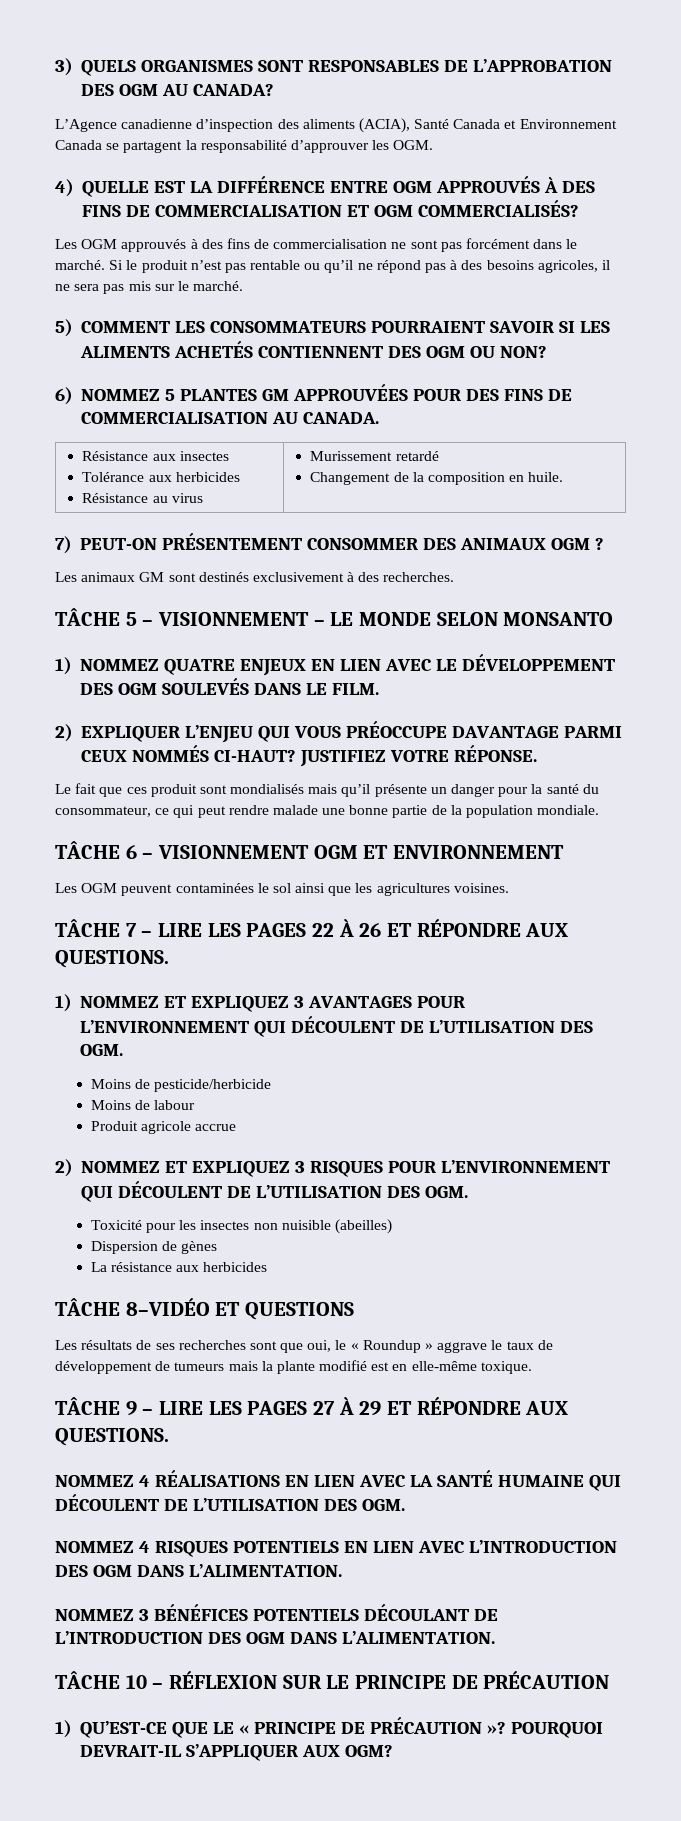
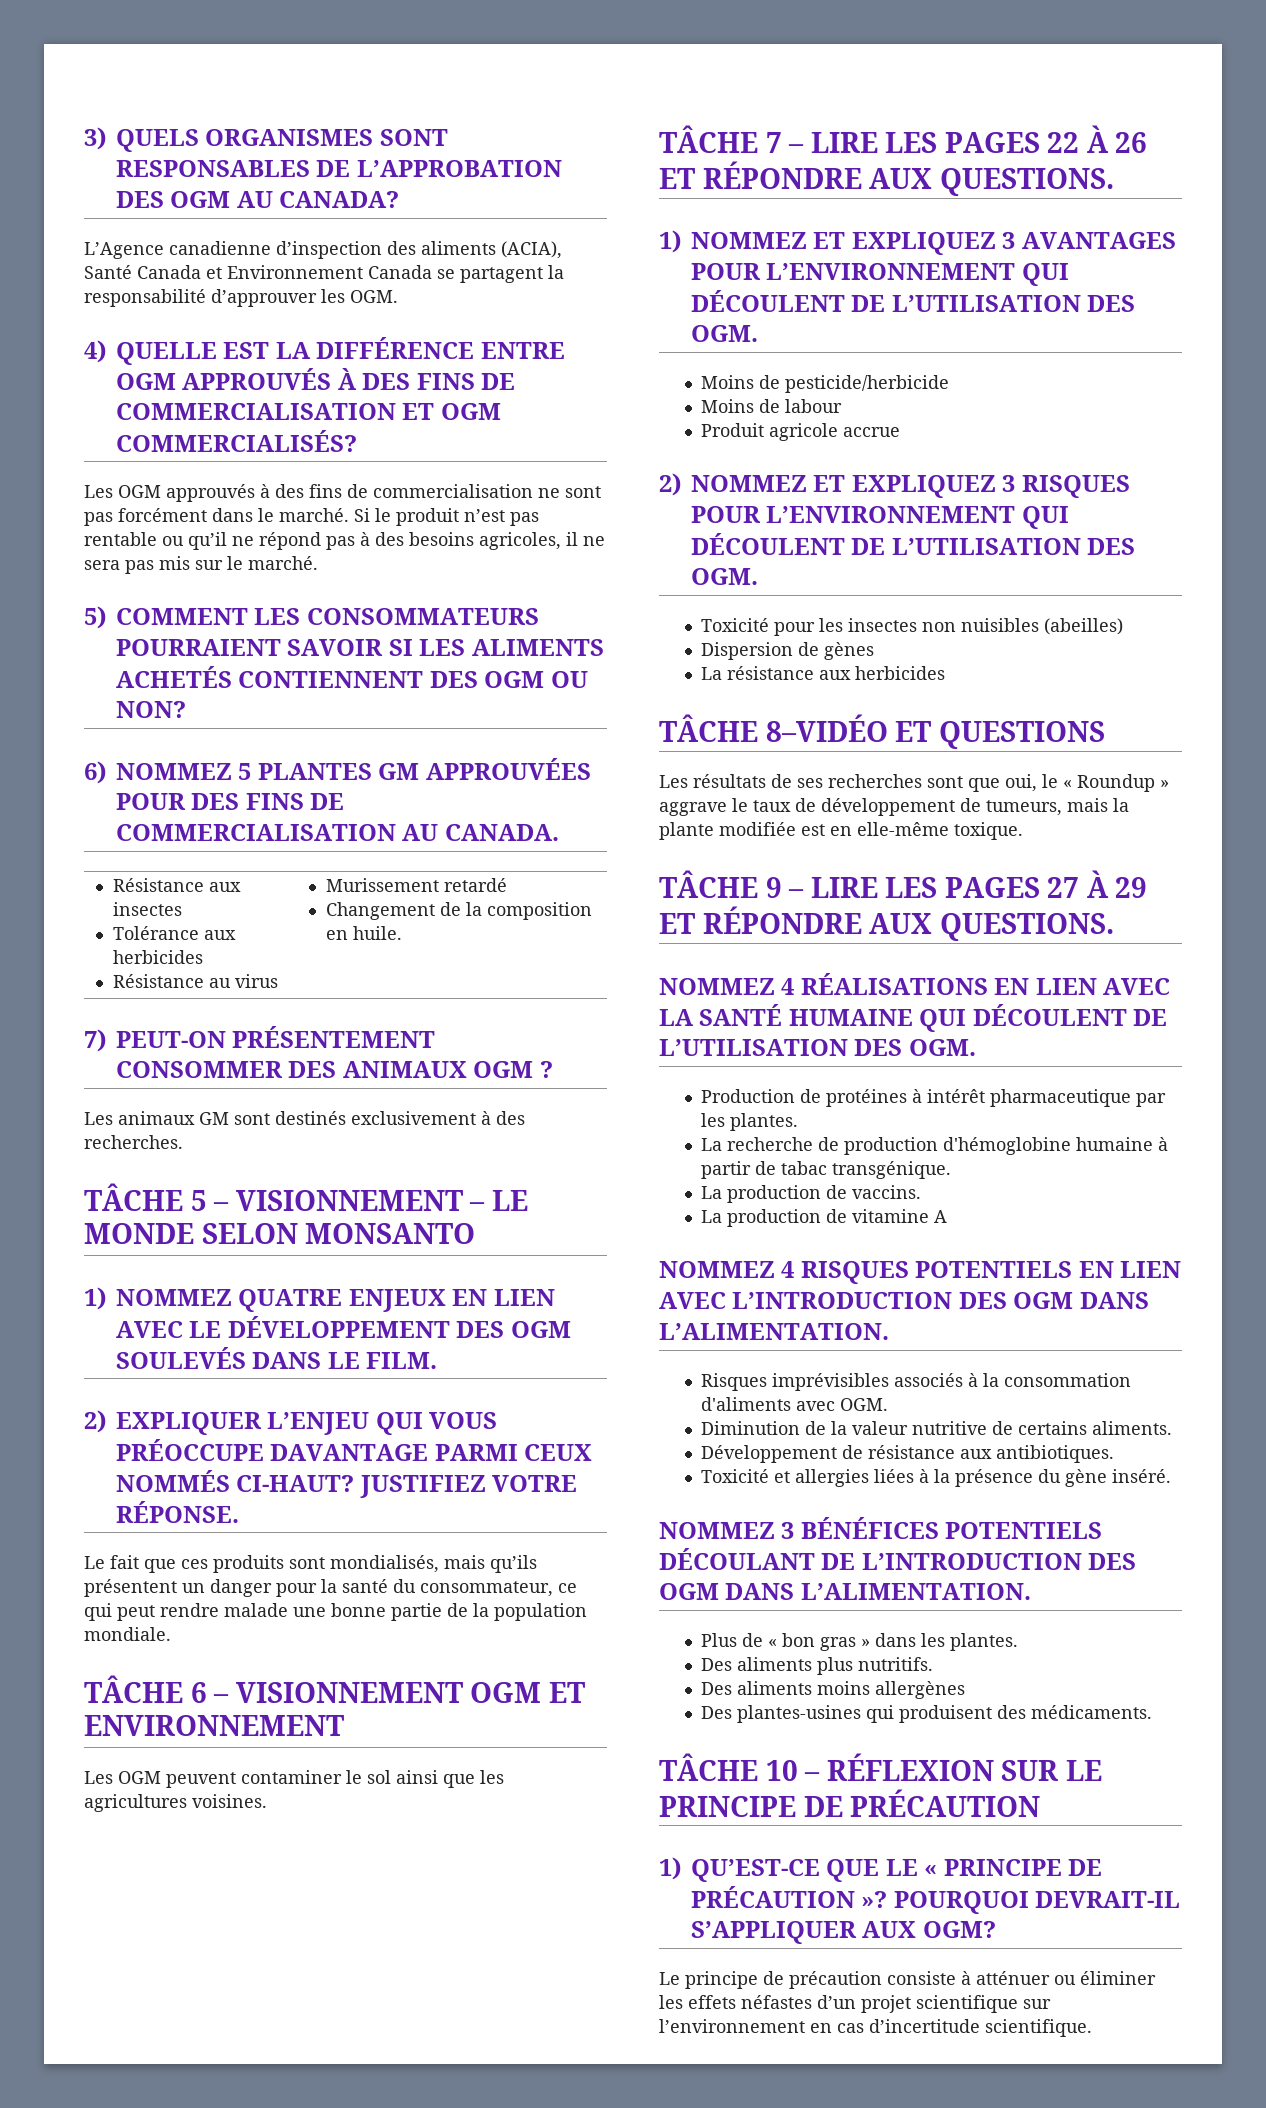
- Le fait que ces produit sont mondialisés mais qu’il présente un danger pour la santé du consommateur, ce qui peut rendre malade une bonne partie de la population mondiale.
+ Le fait que ces produits sont mondialisés, mais qu’ils présentent un danger pour la santé du consommateur, ce qui peut rendre malade une bonne partie de la population mondiale.
- Les OGM peuvent contaminées le sol ainsi que les agricultures voisines.
+ Les OGM peuvent contaminer le sol ainsi que les agricultures voisines.
- Toxicité pour les insectes non nuisible (abeilles)
+ Toxicité pour les insectes non nuisibles (abeilles)
- Les résultats de ses recherches sont que oui, le « Roundup » aggrave le taux de développement de tumeurs mais la plante modifié est en elle-même toxique.
+ Les résultats de ses recherches sont que oui, le « Roundup » aggrave le taux de développement de tumeurs, mais la plante modifiée est en elle-même toxique.
+ Production de protéines à intérêt pharmaceutique par les plantes.
+ La recherche de production d'hémoglobine humaine à partir de tabac transgénique.
+ La production de vaccins.
+ La production de vitamine A
+ Risques imprévisibles associés à la consommation d'aliments avec OGM.
+ Diminution de la valeur nutritive de certains aliments.
+ Développement de résistance aux antibiotiques.
+ Toxicité et allergies liées à la présence du gène inséré.
+ Plus de « bon gras » dans les plantes.
+ Des aliments plus nutritifs.
+ Des aliments moins allergènes
+ Des plantes-usines qui produisent des médicaments.
+ Le principe de précaution consiste à atténuer ou éliminer les effets néfastes d’un projet scientifique sur l’environnement en cas d’incertitude scientifique.

